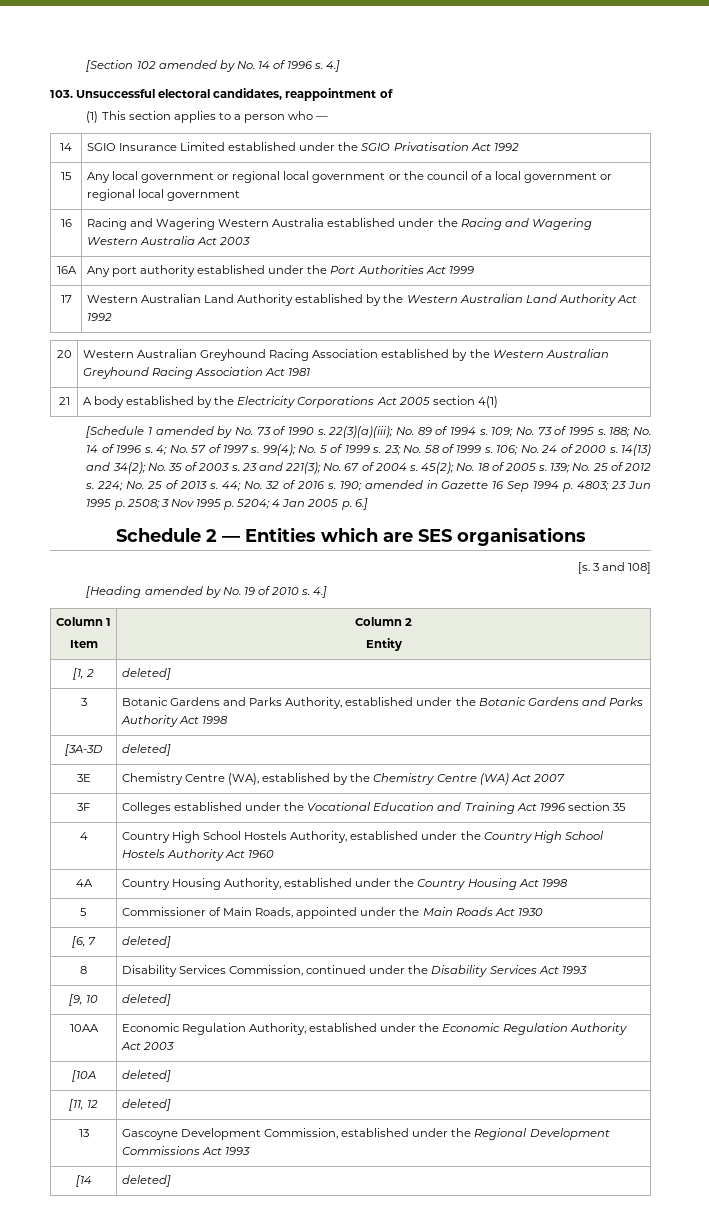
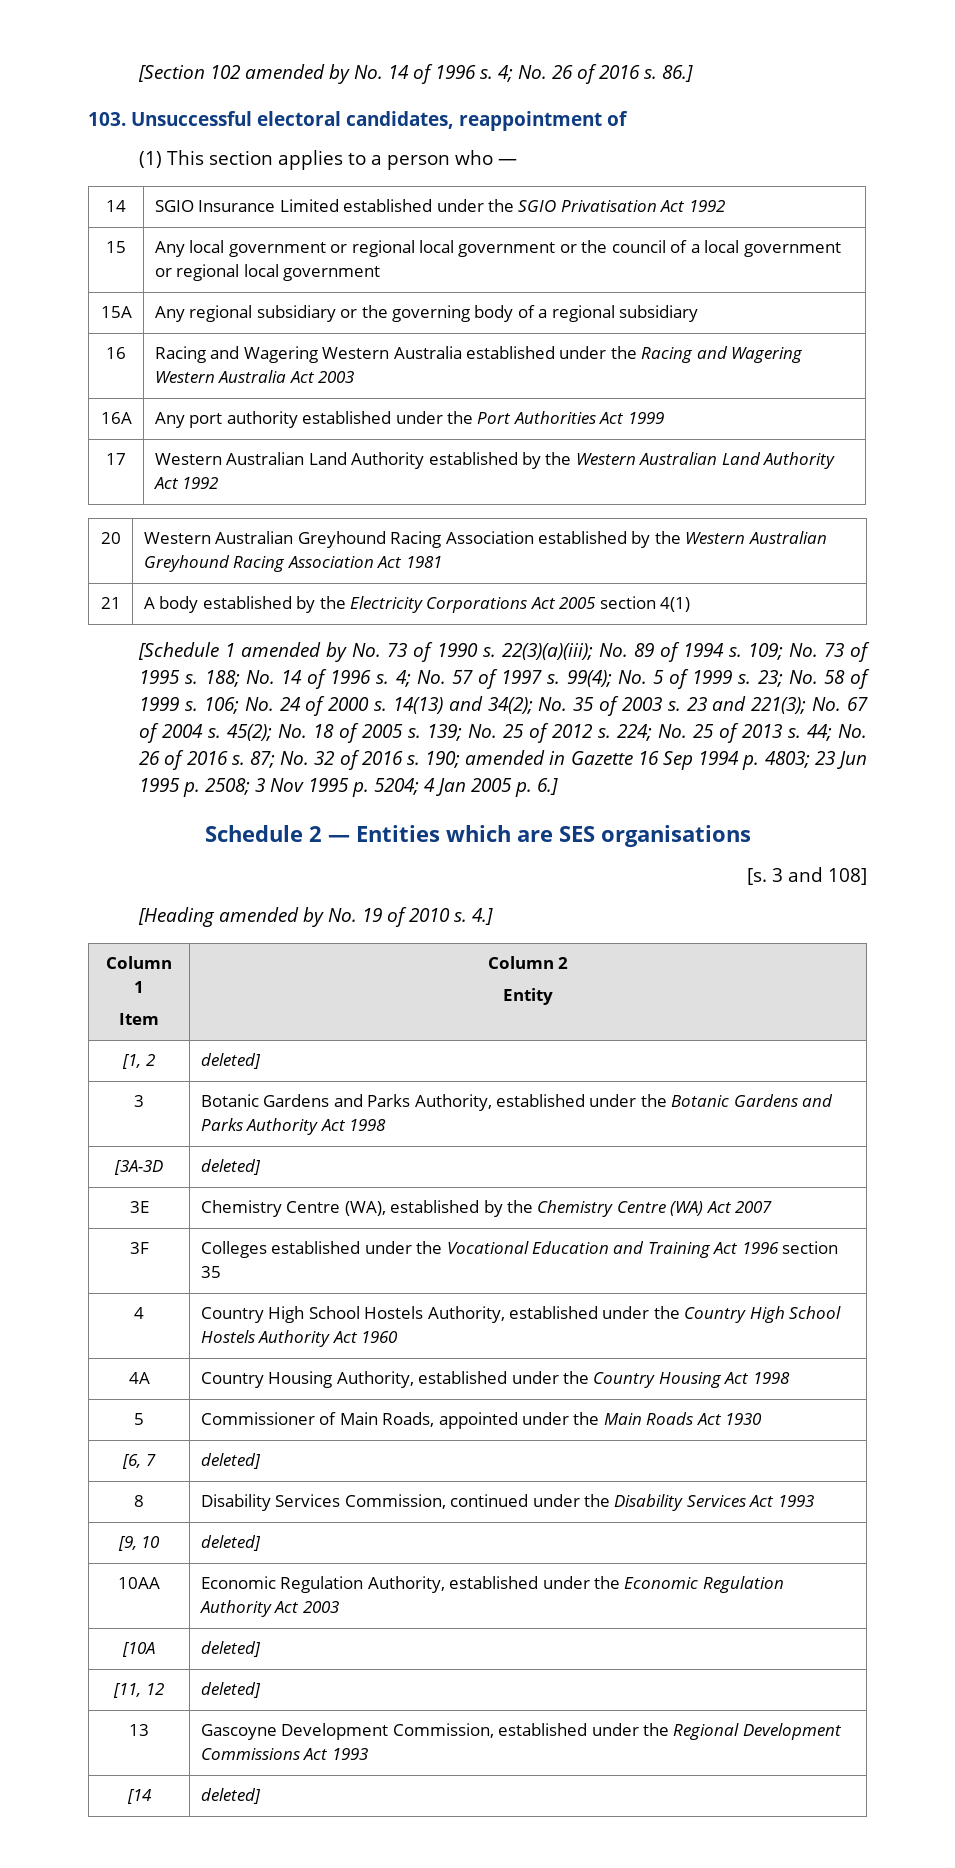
- [Section 102 amended by No. 14 of 1996 s. 4.]
+ [Section 102 amended by No. 14 of 1996 s. 4; No. 26 of 2016 s. 86.]
+ 15A | Any regional subsidiary or the governing body of a regional subsidiary
- 44; No. 32 of 2016 s.
+ 44; No. 26 of 2016 s. 87; No. 32 of 2016 s.

